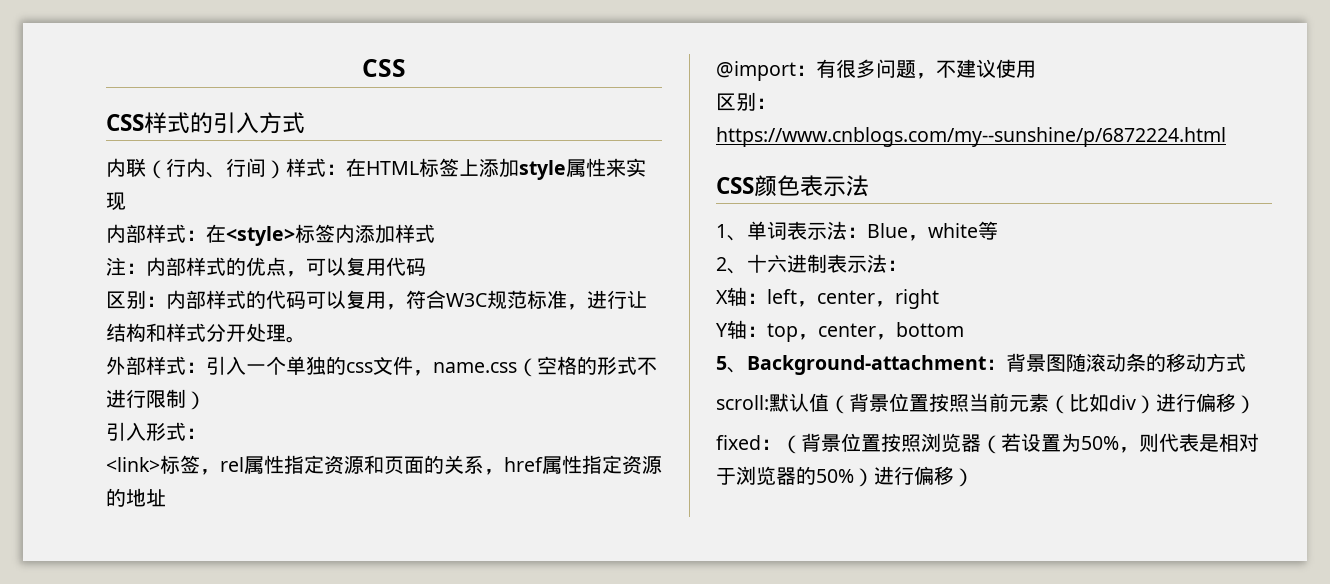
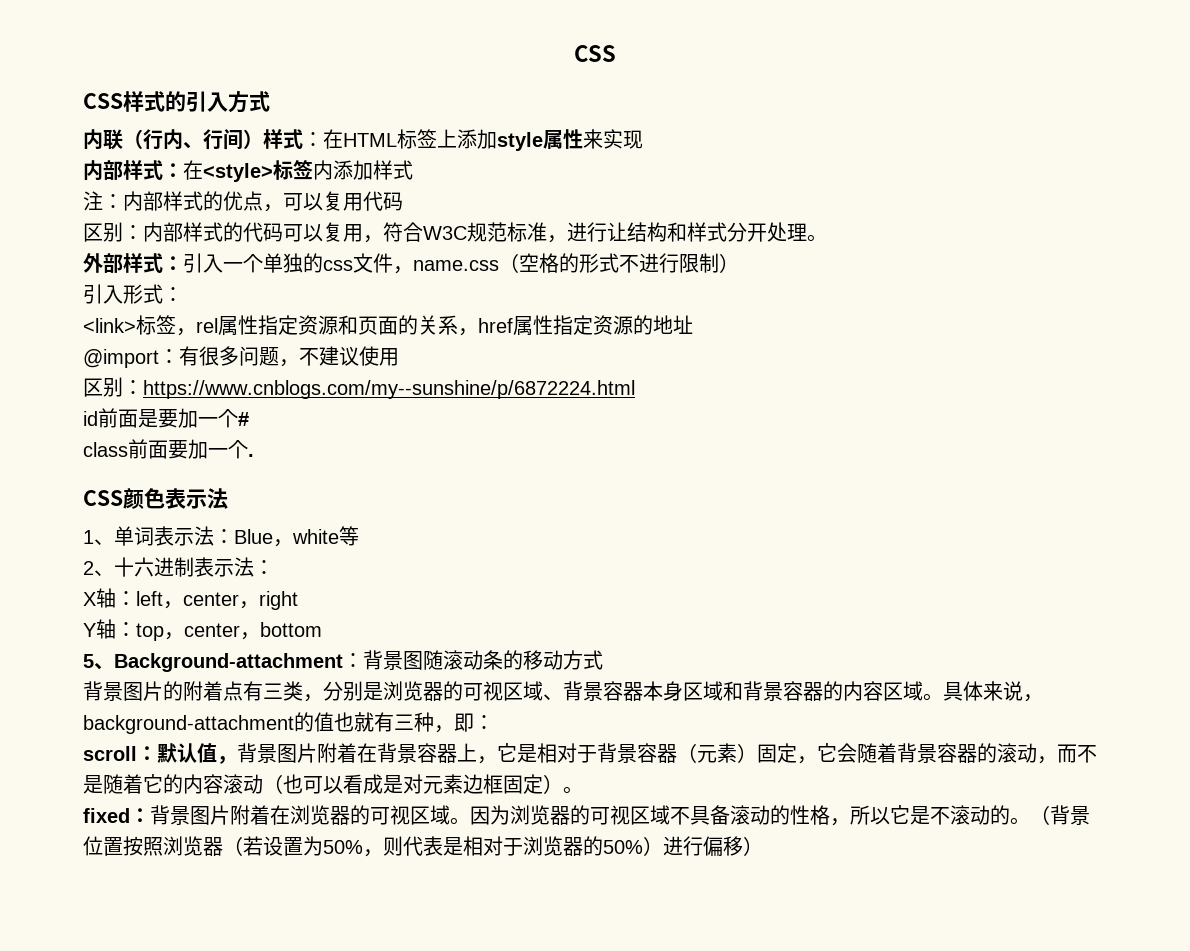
+ id前面是要加一个#
+ class前面要加一个.
- scroll:默认值（背景位置按照当前元素（比如div）进行偏移）
- fixed：（背景位置按照浏览器（若设置为50%，则代表是相对于浏览器的50%）进行偏移）
+ 背景图片的附着点有三类，分别是浏览器的可视区域、背景容器本身区域和背景容器的内容区域。具体来说，background-attachment的值也就有三种，即：
+ scroll：默认值，背景图片附着在背景容器上，它是相对于背景容器（元素）固定，它会随着背景容器的滚动，而不是随着它的内容滚动（也可以看成是对元素边框固定）。
+ fixed：背景图片附着在浏览器的可视区域。因为浏览器的可视区域不具备滚动的性格，所以它是不滚动的。（背景位置按照浏览器（若设置为50%，则代表是相对于浏览器的50%）进行偏移）

